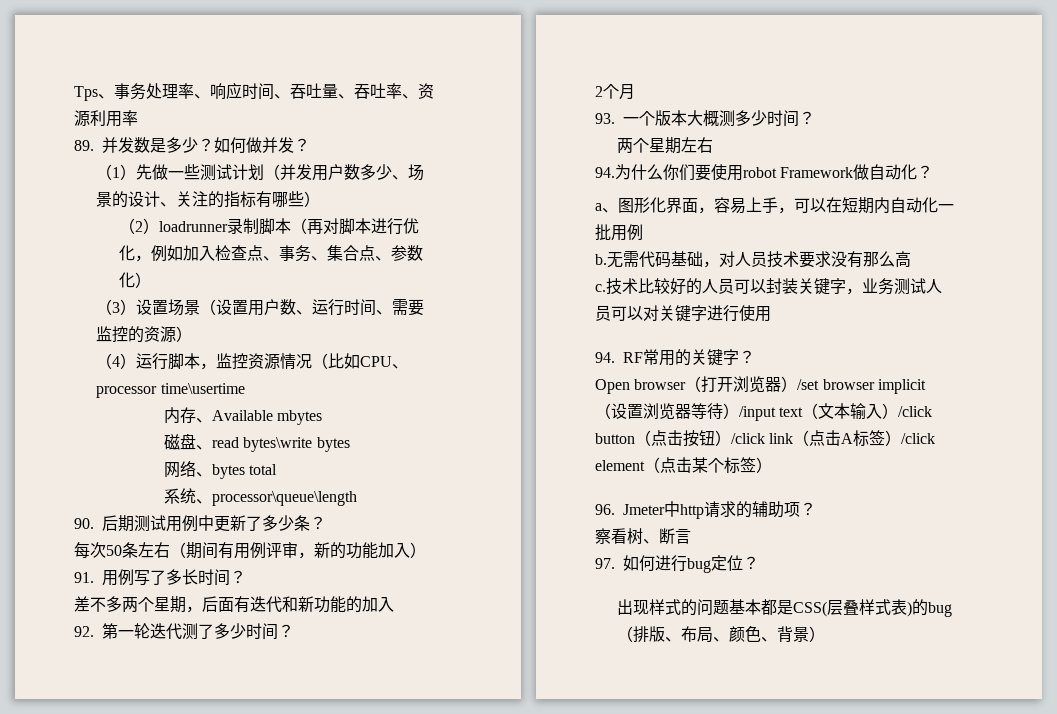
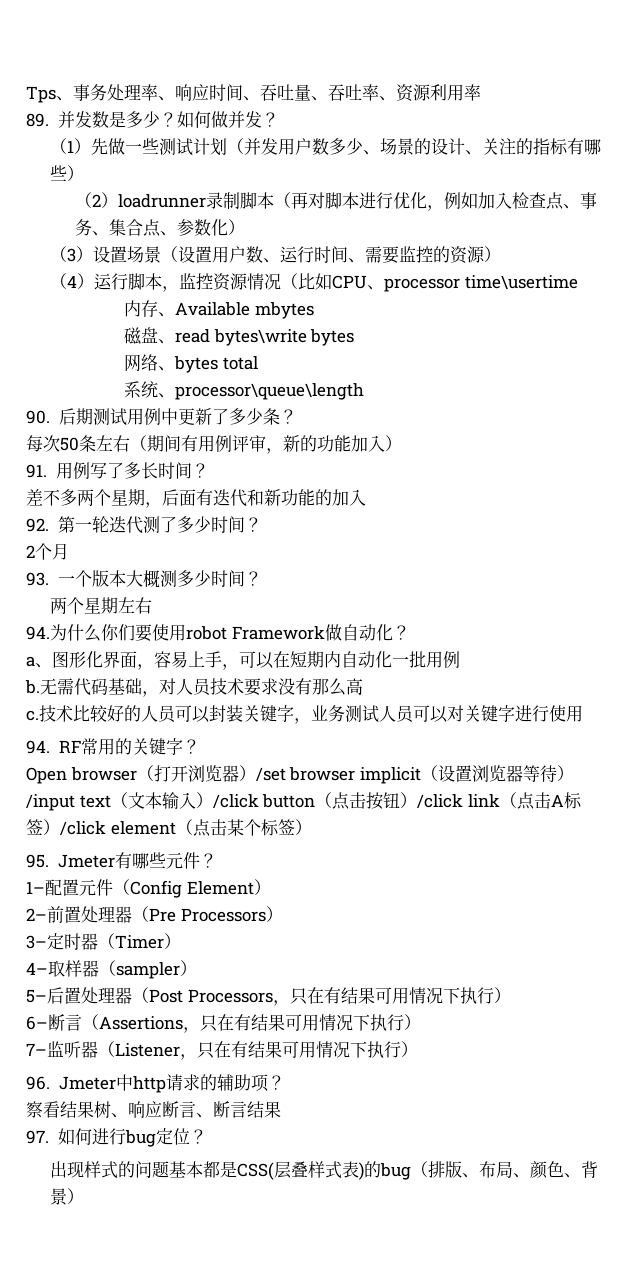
+ 95. Jmeter有哪些元件？
+ 1–配置元件（Config Element）
+ 2–前置处理器（Pre Processors）
+ 3–定时器（Timer）
+ 4–取样器（sampler）
+ 5–后置处理器（Post Processors，只在有结果可用情况下执行）
+ 6–断言（Assertions，只在有结果可用情况下执行）
+ 7–监听器（Listener，只在有结果可用情况下执行）
- 察看树、断言
+ 察看结果树、响应断言、断言结果

